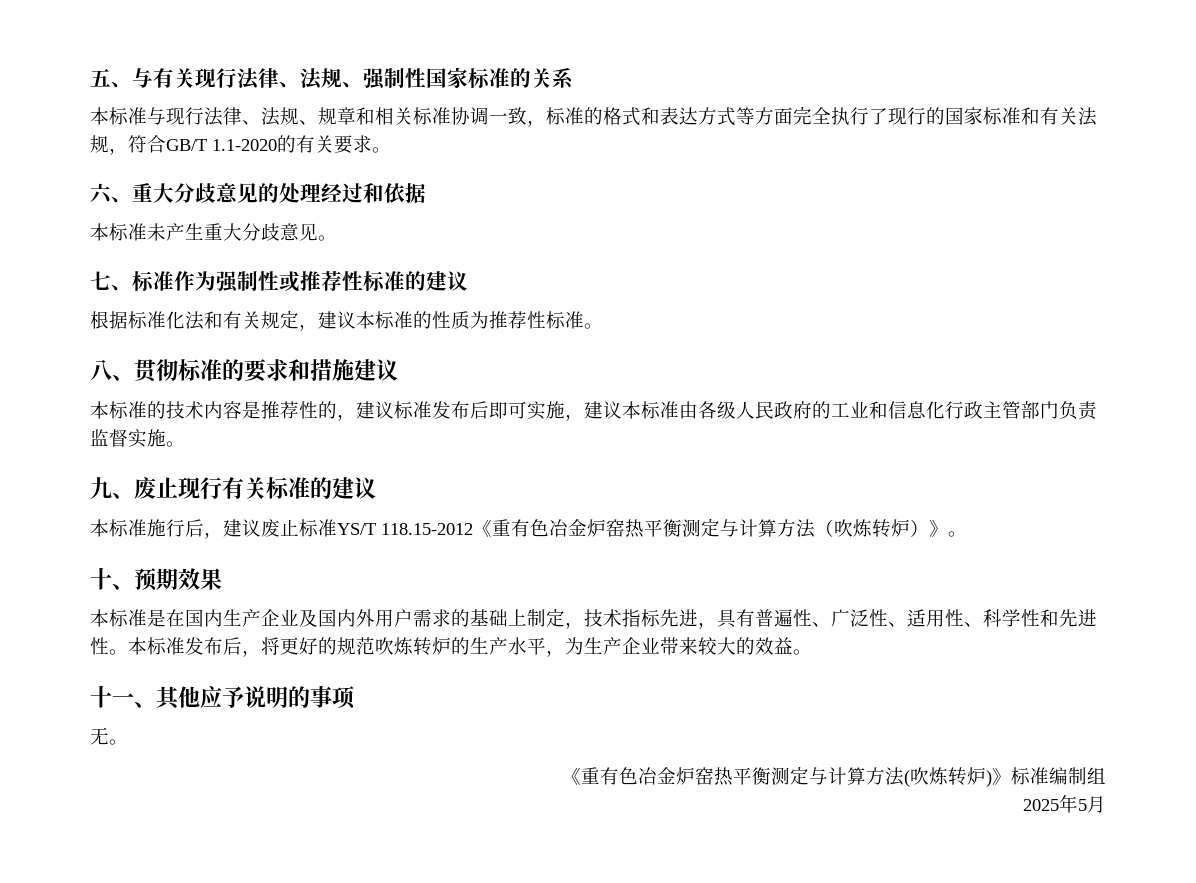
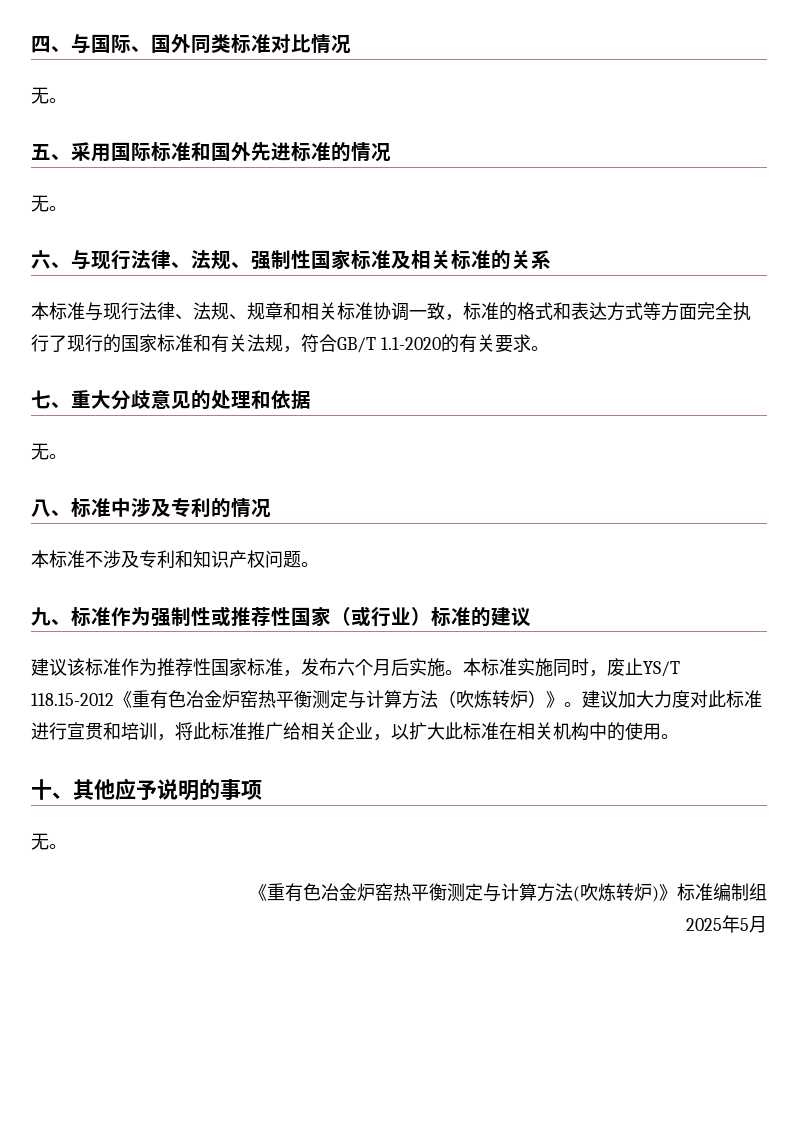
- 五、与有关现行法律、法规、强制性国家标准的关系
+ 四、与国际、国外同类标准对比情况
+ 无。
+ 五、采用国际标准和国外先进标准的情况
+ 无。
+ 六、与现行法律、法规、强制性国家标准及相关标准的关系
- 六、重大分歧意见的处理经过和依据
- 本标准未产生重大分歧意见。
- 七、标准作为强制性或推荐性标准的建议
- 根据标准化法和有关规定，建议本标准的性质为推荐性标准。
- 八、贯彻标准的要求和措施建议
- 本标准的技术内容是推荐性的，建议标准发布后即可实施，建议本标准由各级人民政府的工业和信息化行政主管部门负责监督实施。
- 九、废止现行有关标准的建议
- 本标准施行后，建议废止标准YS/T 118.15-2012《重有色冶金炉窑热平衡测定与计算方法（吹炼转炉）》。
- 十、预期效果
- 本标准是在国内生产企业及国内外用户需求的基础上制定，技术指标先进，具有普遍性、广泛性、适用性、科学性和先进性。本标准发布后，将更好的规范吹炼转炉的生产水平，为生产企业带来较大的效益。
- 十一、其他应予说明的事项
+ 七、重大分歧意见的处理和依据
+ 无。
+ 八、标准中涉及专利的情况
+ 本标准不涉及专利和知识产权问题。
+ 九、标准作为强制性或推荐性国家（或行业）标准的建议
+ 建议该标准作为推荐性国家标准，发布六个月后实施。本标准实施同时，废止YS/T 118.15-2012《重有色冶金炉窑热平衡测定与计算方法（吹炼转炉）》。建议加大力度对此标准进行宣贯和培训，将此标准推广给相关企业，以扩大此标准在相关机构中的使用。
+ 十、其他应予说明的事项

